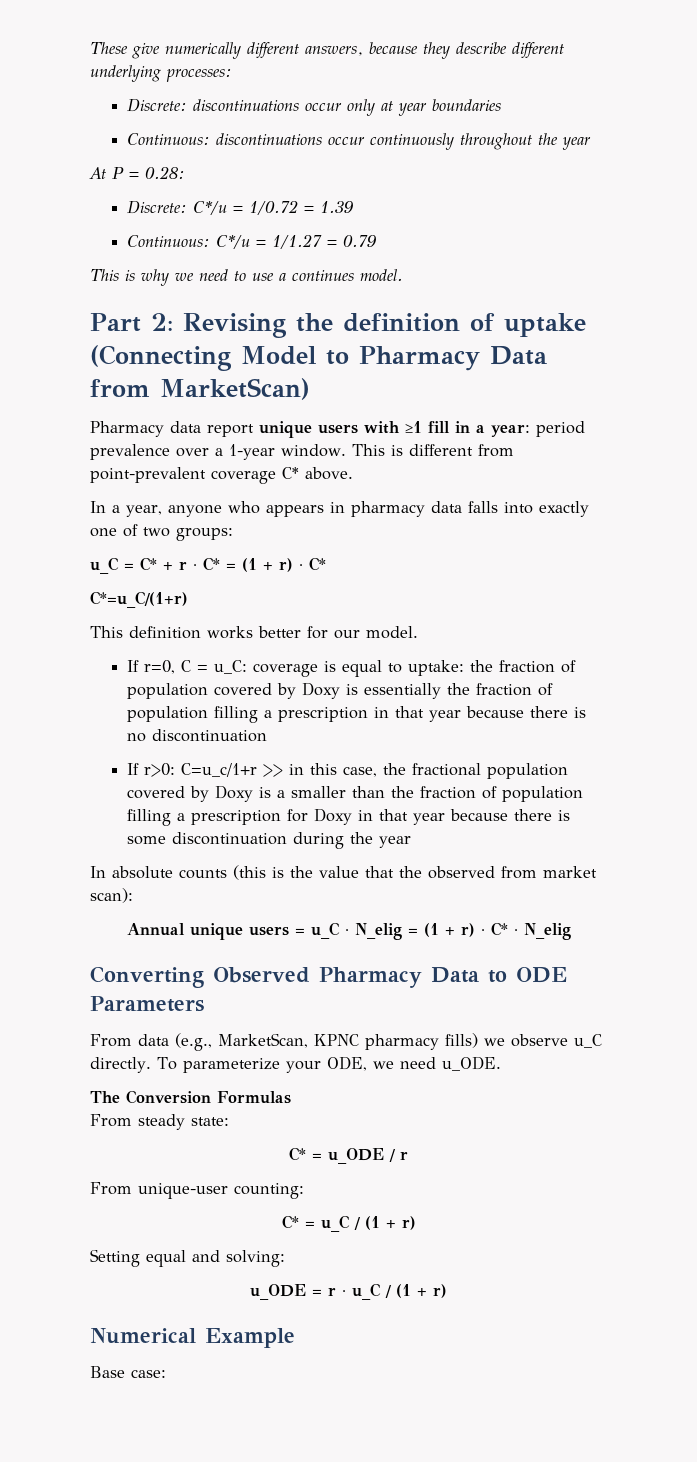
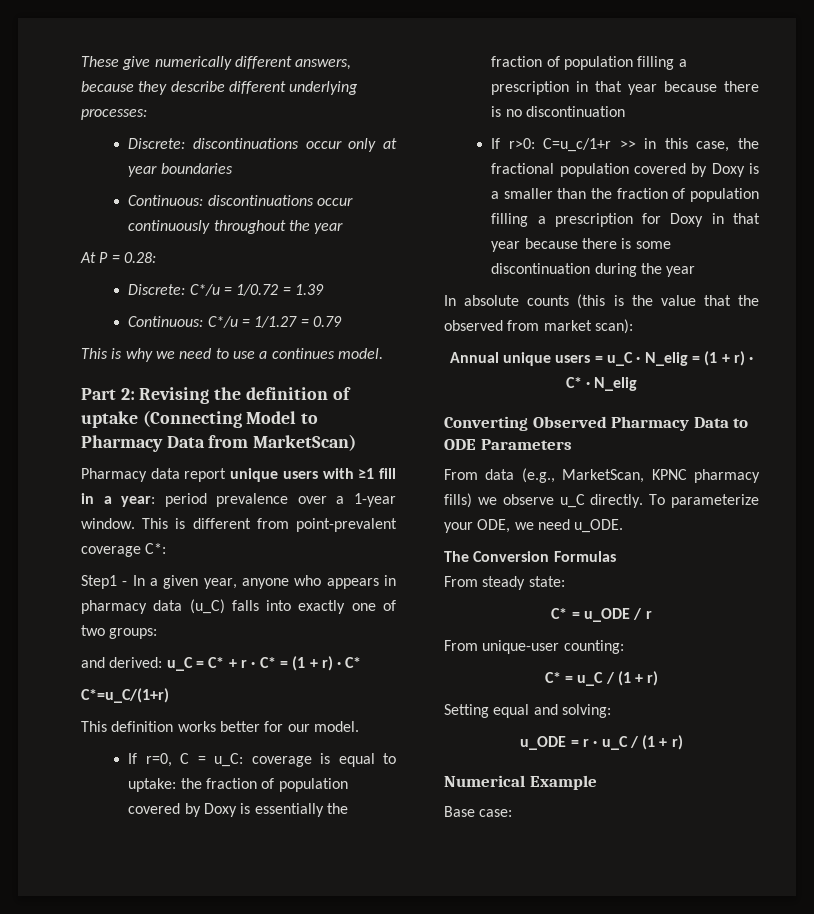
- This is different from point-prevalent coverage C* above.
- In a year, anyone who appears in pharmacy data falls into exactly one of two groups:
+ This is different from point-prevalent coverage C*:
+ Step1 - In a given year, anyone who appears in pharmacy data (u_C) falls into exactly one of two groups:
- u_C = C* + r · C* = (1 + r) · C*
+ and derived: u_C = C* + r · C* = (1 + r) · C*

